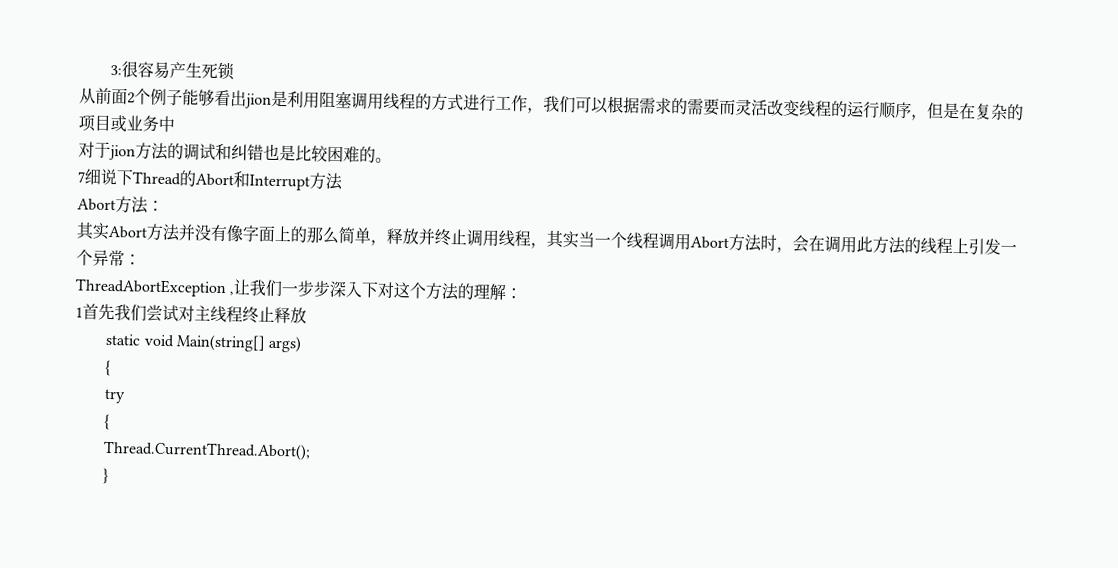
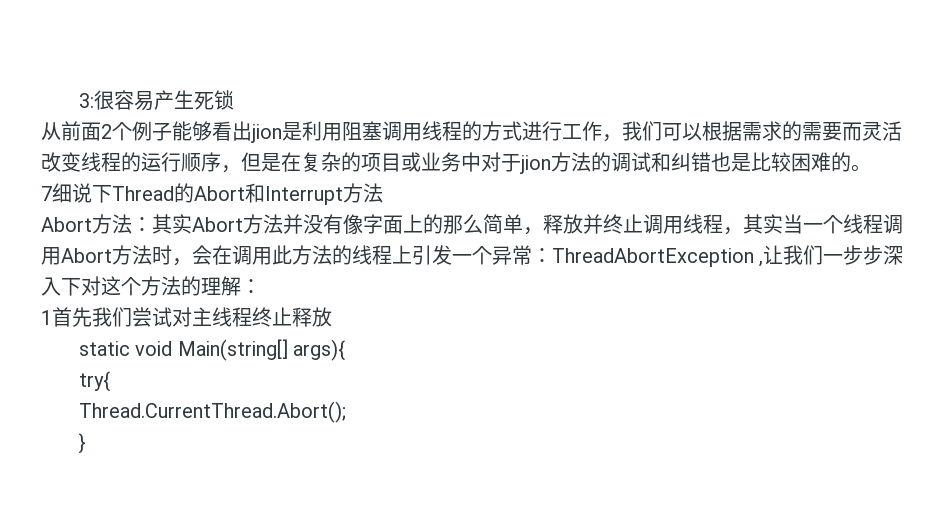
- 从前面2个例子能够看出jion是利用阻塞调用线程的方式进行工作，我们可以根据需求的需要而灵活改变线程的运行顺序，但是在复杂的项目或业务中
- 对于jion方法的调试和纠错也是比较困难的。
+ 从前面2个例子能够看出jion是利用阻塞调用线程的方式进行工作，我们可以根据需求的需要而灵活改变线程的运行顺序，但是在复杂的项目或业务中对于jion方法的调试和纠错也是比较困难的。
- Abort方法：
- 其实Abort方法并没有像字面上的那么简单，释放并终止调用线程，其实当一个线程调用Abort方法时，会在调用此方法的线程上引发一个异常：
- ThreadAbortException ,让我们一步步深入下对这个方法的理解：
+ Abort方法：其实Abort方法并没有像字面上的那么简单，释放并终止调用线程，其实当一个线程调用Abort方法时，会在调用此方法的线程上引发一个异常：ThreadAbortException ,让我们一步步深入下对这个方法的理解：
- static void Main(string[] args)
- {
- try
- {
+ static void Main(string[] args){
+ try{

